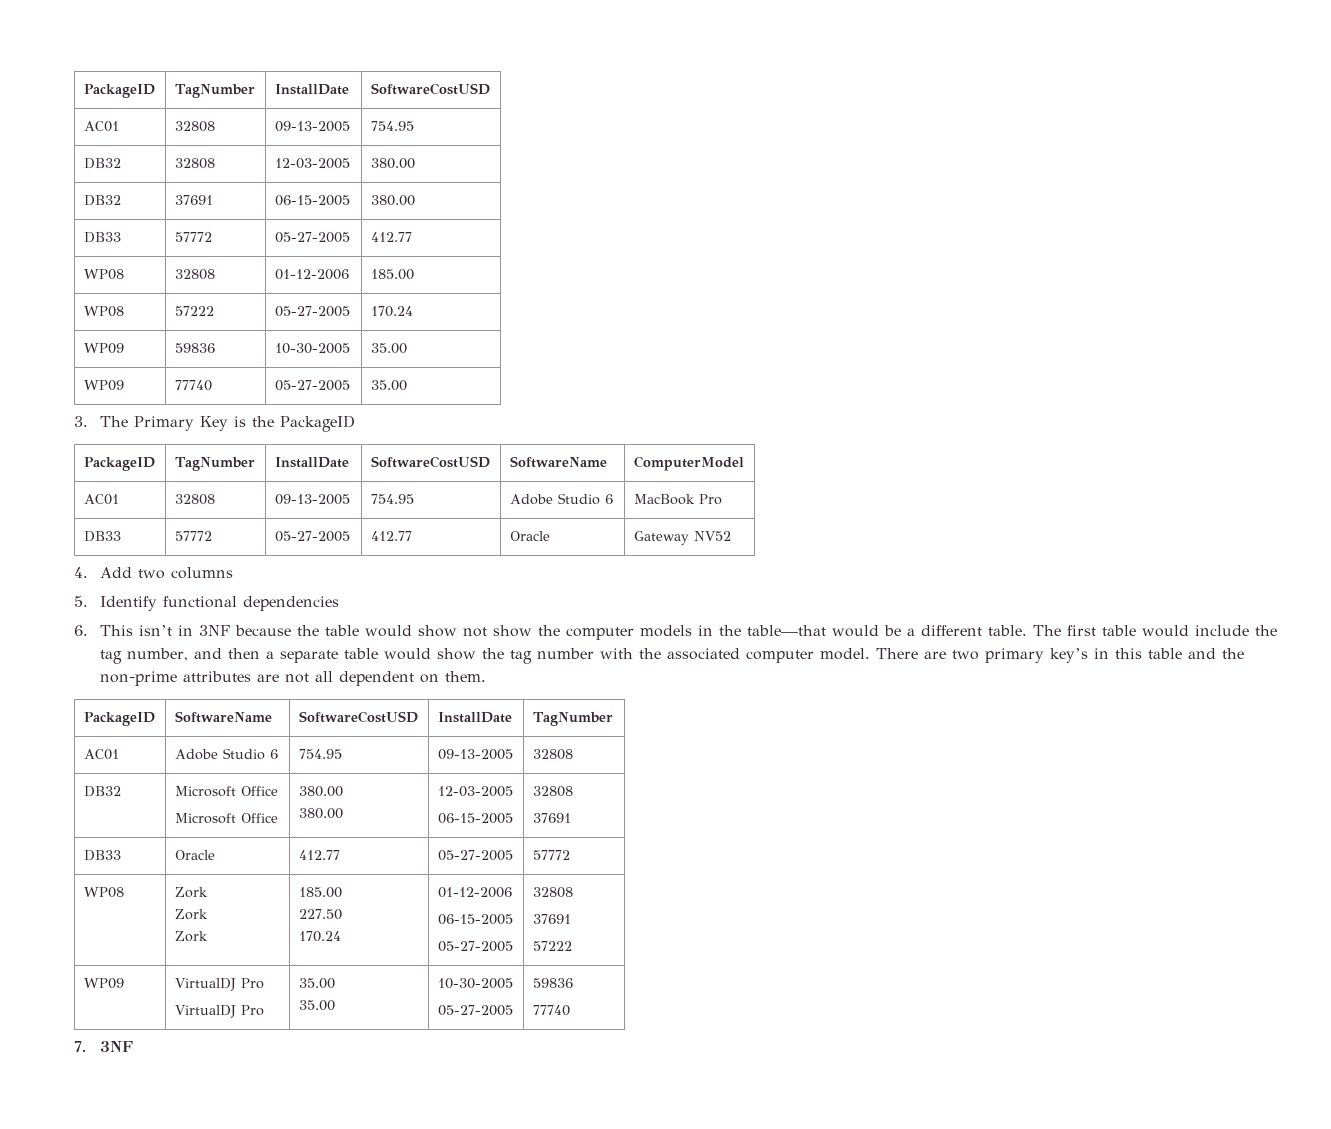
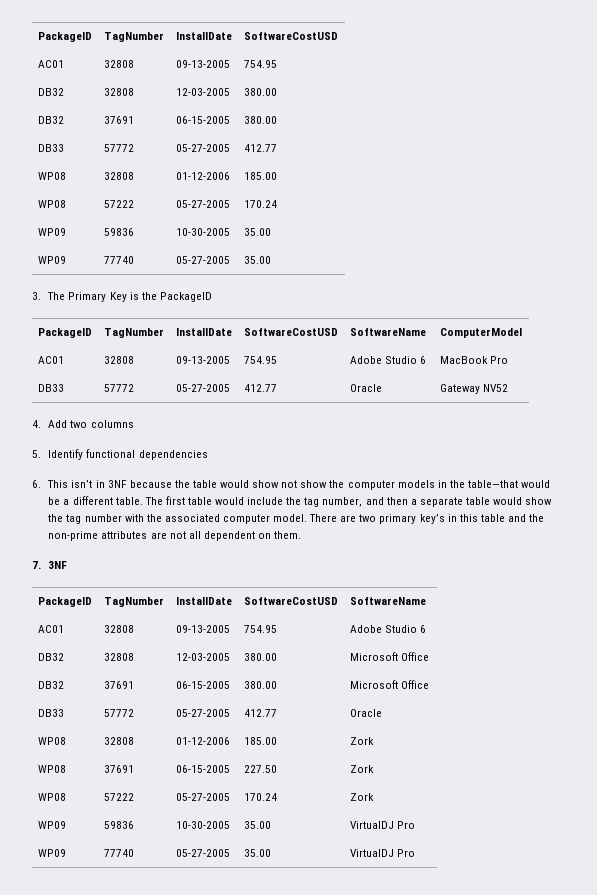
- PackageID | SoftwareName | SoftwareCostUSD | InstallDate | TagNumber
- AC01 | Adobe Studio 6 | 754.95 | 09-13-2005 | 32808
- DB32 | Microsoft Office
- Microsoft Office | 380.00
- 380.00 | 12-03-2005
- 06-15-2005 | 32808
- 37691
- DB33 | Oracle | 412.77 | 05-27-2005 | 57772
- WP08 | Zork
- Zork
- Zork | 185.00
- 227.50
- 170.24 | 01-12-2006
- 06-15-2005
- 05-27-2005 | 32808
- 37691
- 57222
- WP09 | VirtualDJ Pro
- VirtualDJ Pro | 35.00
- 35.00 | 10-30-2005
- 05-27-2005 | 59836
- 77740
  7. 3NF
+ PackageID | TagNumber | InstallDate | SoftwareCostUSD | SoftwareName
+ AC01 | 32808 | 09-13-2005 | 754.95 | Adobe Studio 6
+ DB32 | 32808 | 12-03-2005 | 380.00 | Microsoft Office
+ DB32 | 37691 | 06-15-2005 | 380.00 | Microsoft Office
+ DB33 | 57772 | 05-27-2005 | 412.77 | Oracle
+ WP08 | 32808 | 01-12-2006 | 185.00 | Zork
+ WP08 | 37691 | 06-15-2005 | 227.50 | Zork
+ WP08 | 57222 | 05-27-2005 | 170.24 | Zork
+ WP09 | 59836 | 10-30-2005 | 35.00 | VirtualDJ Pro
+ WP09 | 77740 | 05-27-2005 | 35.00 | VirtualDJ Pro

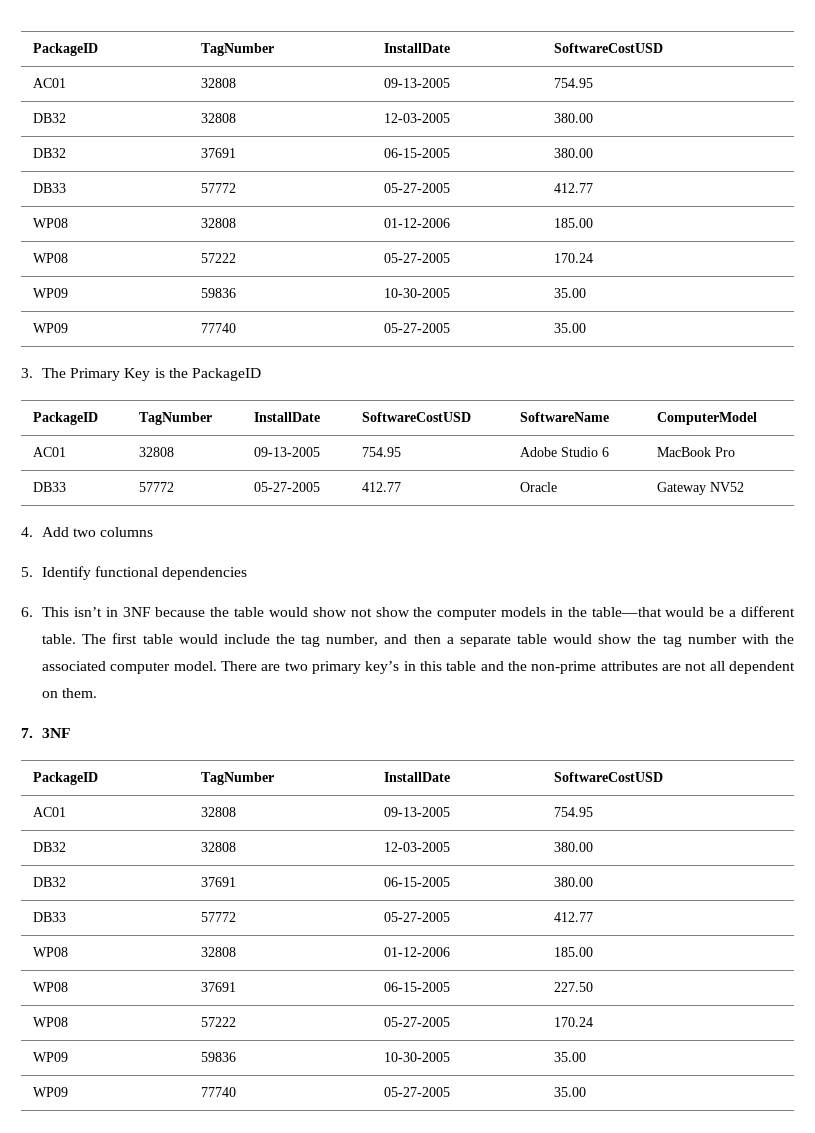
  7. 3NF
- PackageID | TagNumber | InstallDate | SoftwareCostUSD | SoftwareName
- AC01 | 32808 | 09-13-2005 | 754.95 | Adobe Studio 6
- DB32 | 32808 | 12-03-2005 | 380.00 | Microsoft Office
- DB32 | 37691 | 06-15-2005 | 380.00 | Microsoft Office
- DB33 | 57772 | 05-27-2005 | 412.77 | Oracle
- WP08 | 32808 | 01-12-2006 | 185.00 | Zork
+ PackageID | TagNumber | InstallDate | SoftwareCostUSD
+ AC01 | 32808 | 09-13-2005 | 754.95
+ DB32 | 32808 | 12-03-2005 | 380.00
+ DB32 | 37691 | 06-15-2005 | 380.00
+ DB33 | 57772 | 05-27-2005 | 412.77
+ WP08 | 32808 | 01-12-2006 | 185.00
- WP08 | 37691 | 06-15-2005 | 227.50 | Zork
- WP08 | 57222 | 05-27-2005 | 170.24 | Zork
- WP09 | 59836 | 10-30-2005 | 35.00 | VirtualDJ Pro
- WP09 | 77740 | 05-27-2005 | 35.00 | VirtualDJ Pro
+ WP08 | 37691 | 06-15-2005 | 227.50
+ WP08 | 57222 | 05-27-2005 | 170.24
+ WP09 | 59836 | 10-30-2005 | 35.00
+ WP09 | 77740 | 05-27-2005 | 35.00

